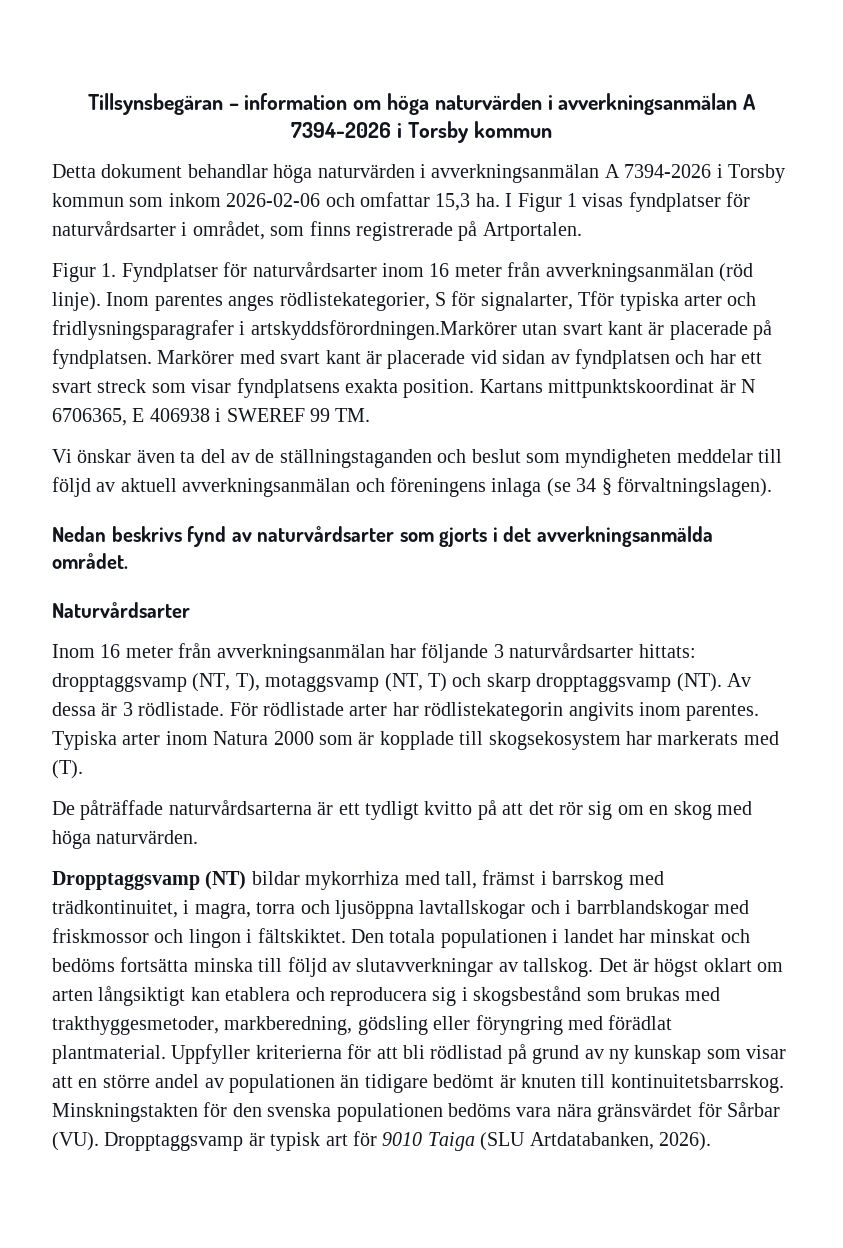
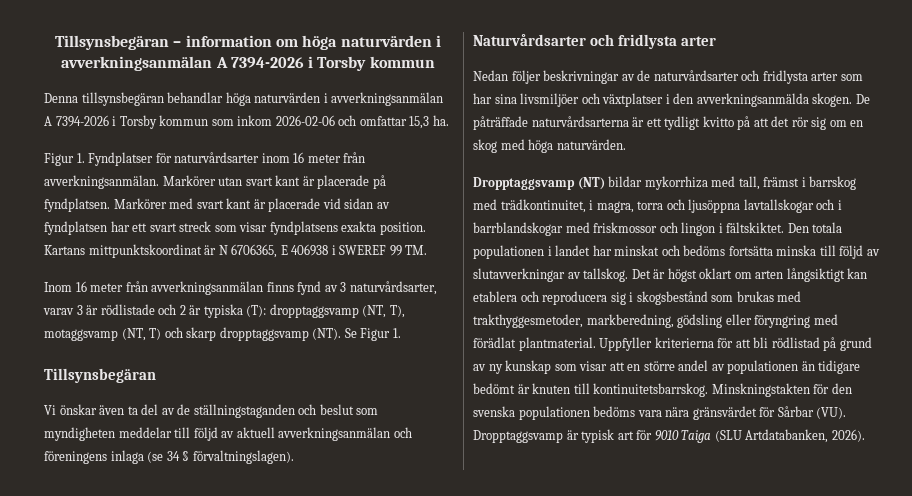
- Detta dokument behandlar höga naturvärden i avverkningsanmälan A 7394-2026 i Torsby kommun som inkom 2026-02-06 och omfattar 15,3 ha. I Figur 1 visas fyndplatser för naturvårdsarter i området, som finns registrerade på Artportalen.
+ Denna tillsynsbegäran behandlar höga naturvärden i avverkningsanmälan A 7394-2026 i Torsby kommun som inkom 2026-02-06 och omfattar 15,3 ha.
- Figur 1. Fyndplatser för naturvårdsarter inom 16 meter från avverkningsanmälan (röd linje). Inom parentes anges rödlistekategorier, S för signalarter, Tför typiska arter och fridlysningsparagrafer i artskyddsförordningen.Markörer utan svart kant är placerade på fyndplatsen.
+ Figur 1. Fyndplatser för naturvårdsarter inom 16 meter från avverkningsanmälan. Markörer utan svart kant är placerade på fyndplatsen.
- Markörer med svart kant är placerade vid sidan av fyndplatsen och har ett svart streck som visar fyndplatsens exakta position.
+ Markörer med svart kant är placerade vid sidan av fyndplatsen har ett svart streck som visar fyndplatsens exakta position.
+ Inom 16 meter från avverkningsanmälan finns fynd av 3 naturvårdsarter, varav 3 är rödlistade och 2 är typiska (T): dropptaggsvamp (NT, T), motaggsvamp (NT, T) och skarp dropptaggsvamp (NT). Se Figur 1.
+ Tillsynsbegäran
- Nedan beskrivs fynd av naturvårdsarter som gjorts i det avverkningsanmälda området.
- Naturvårdsarter
- Inom 16 meter från avverkningsanmälan har följande 3 naturvårdsarter hittats: dropptaggsvamp (NT, T), motaggsvamp (NT, T) och skarp dropptaggsvamp (NT). Av dessa är 3 rödlistade. För rödlistade arter har rödlistekategorin angivits inom parentes. Typiska arter inom Natura 2000 som är kopplade till skogsekosystem har markerats med (T).
- De påträffade naturvårdsarterna är ett tydligt kvitto på att det rör sig om en skog med höga naturvärden.
+ Naturvårdsarter och fridlysta arter
+ Nedan följer beskrivningar av de naturvårdsarter och fridlysta arter som har sina livsmiljöer och växtplatser i den avverkningsanmälda skogen. De påträffade naturvårdsarterna är ett tydligt kvitto på att det rör sig om en skog med höga naturvärden.

